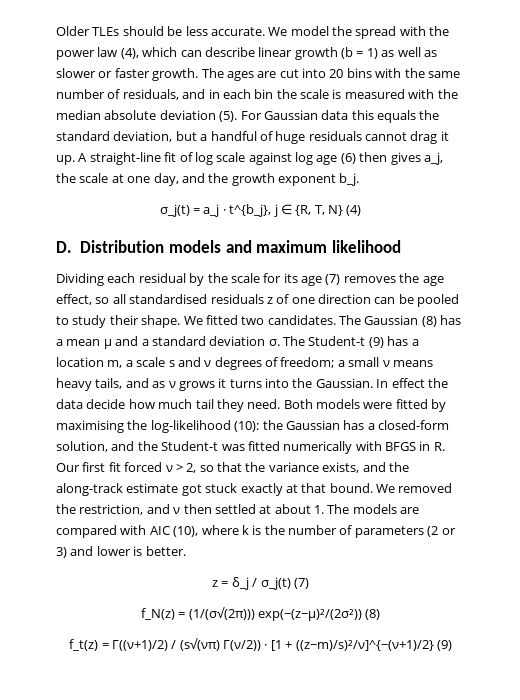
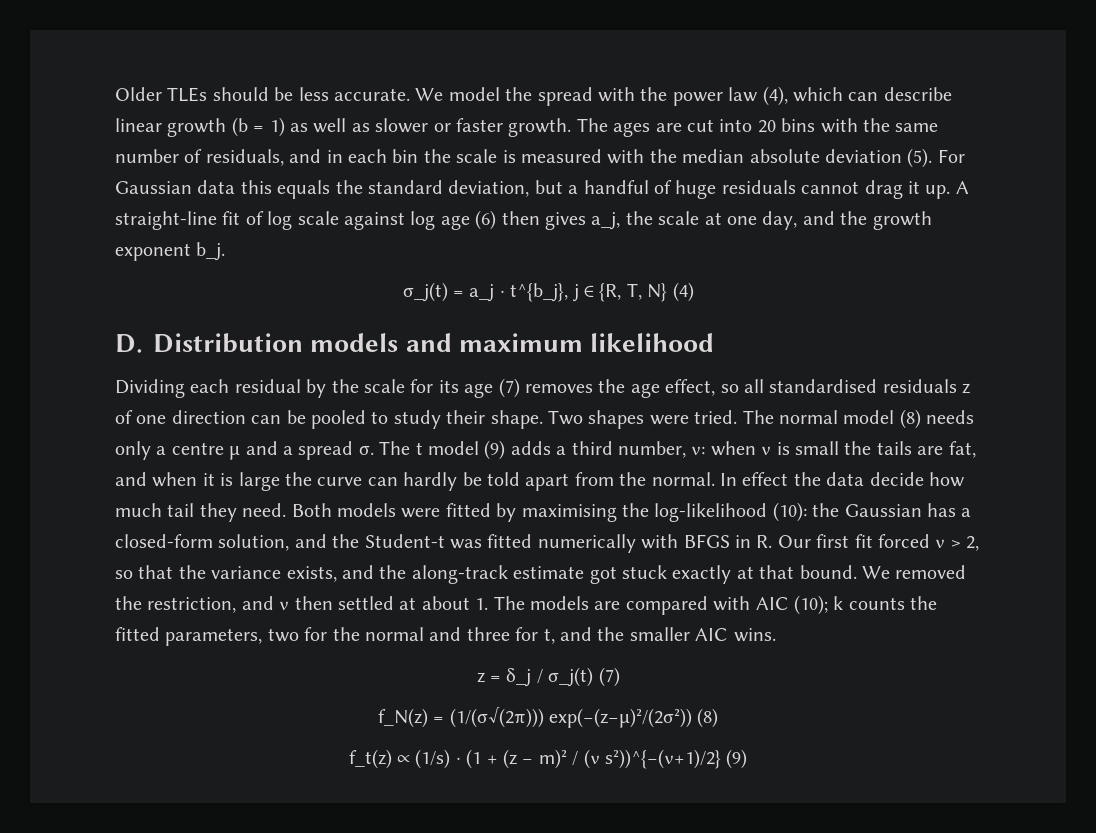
- We fitted two candidates. The Gaussian (8) has a mean μ and a standard deviation σ. The Student-t (9) has a location m, a scale s and ν degrees of freedom; a small ν means heavy tails, and as ν grows it turns into the Gaussian.
+ Two shapes were tried. The normal model (8) needs only a centre μ and a spread σ. The t model (9) adds a third number, ν: when ν is small the tails are fat, and when it is large the curve can hardly be told apart from the normal.
- We removed the restriction, and ν then settled at about 1. The models are compared with AIC (10), where k is the number of parameters (2 or 3) and lower is better.
+ We removed the restriction, and ν then settled at about 1. The models are compared with AIC (10); k counts the fitted parameters, two for the normal and three for t, and the smaller AIC wins.
- f_t(z) = Γ((ν+1)/2) / (s√(νπ) Γ(ν/2)) · [1 + ((z−m)/s)²/ν]^{−(ν+1)/2} (9)
+ f_t(z) ∝ (1/s) · (1 + (z − m)² / (ν s²))^{−(ν+1)/2} (9)

